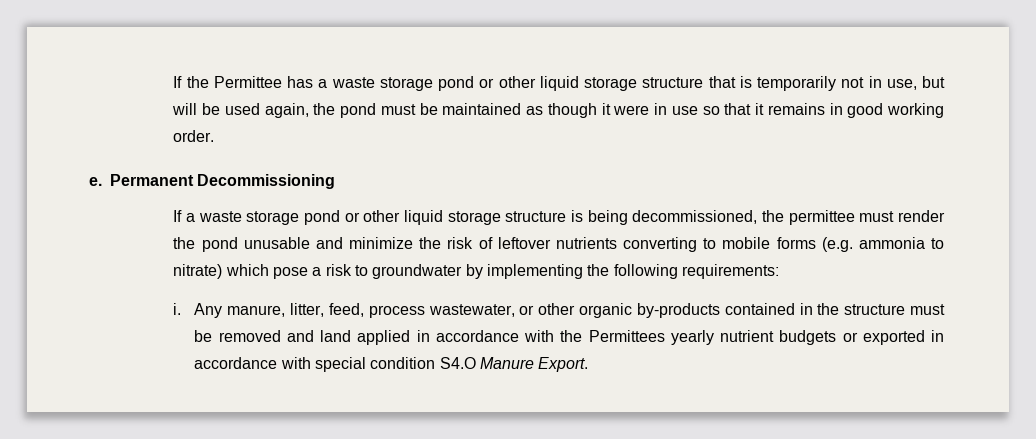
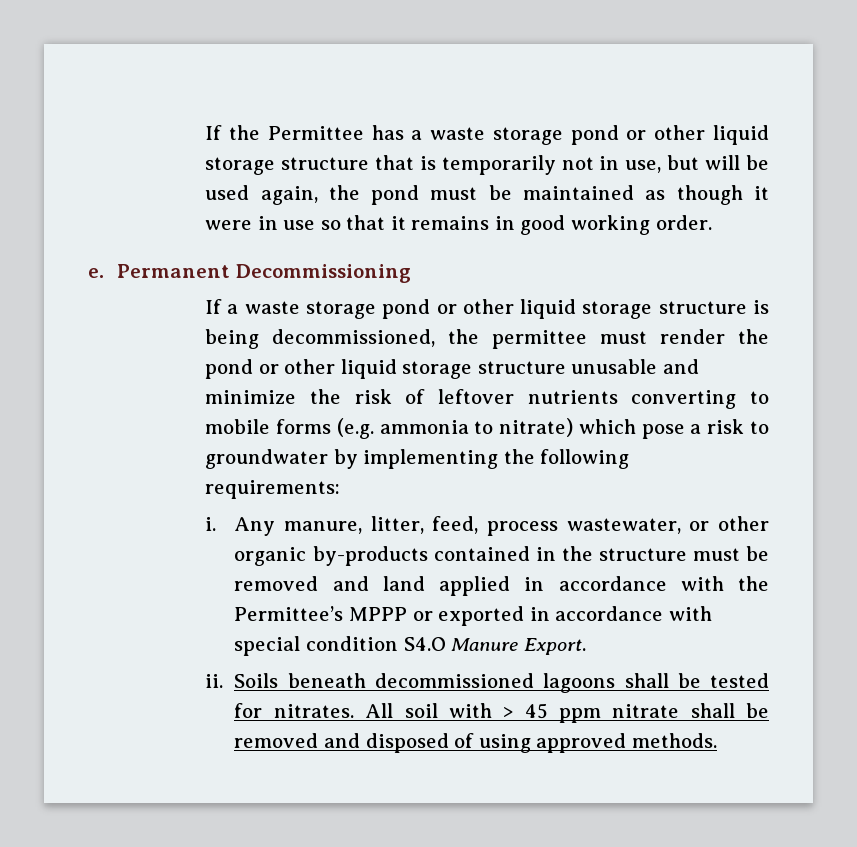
- If a waste storage pond or other liquid storage structure is being decommissioned, the permittee must render the pond unusable and minimize the risk of leftover nutrients converting to mobile forms (e.g. ammonia to nitrate) which pose a risk to groundwater by implementing the following requirements:
+ If a waste storage pond or other liquid storage structure is being decommissioned, the permittee must render the pond or other liquid storage structure unusable and minimize the risk of leftover nutrients converting to mobile forms (e.g. ammonia to nitrate) which pose a risk to groundwater by implementing the following requirements:
- Any manure, litter, feed, process wastewater, or other organic by-products contained in the structure must be removed and land applied in accordance with the Permittees yearly nutrient budgets or exported in accordance with special condition S4.O Manure Export.
+ Any manure, litter, feed, process wastewater, or other organic by-products contained in the structure must be removed and land applied in accordance with the Permittee’s MPPP or exported in accordance with special condition S4.O Manure Export.
+ ii. Soils beneath decommissioned lagoons shall be tested for nitrates. All soil with > 45 ppm nitrate shall be removed and disposed of using approved methods.

